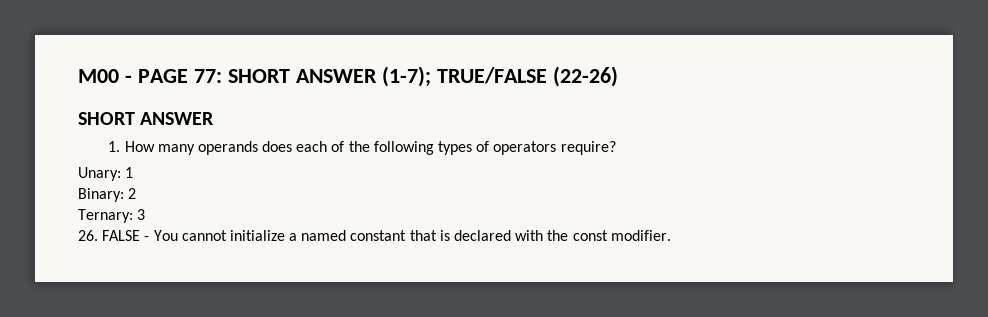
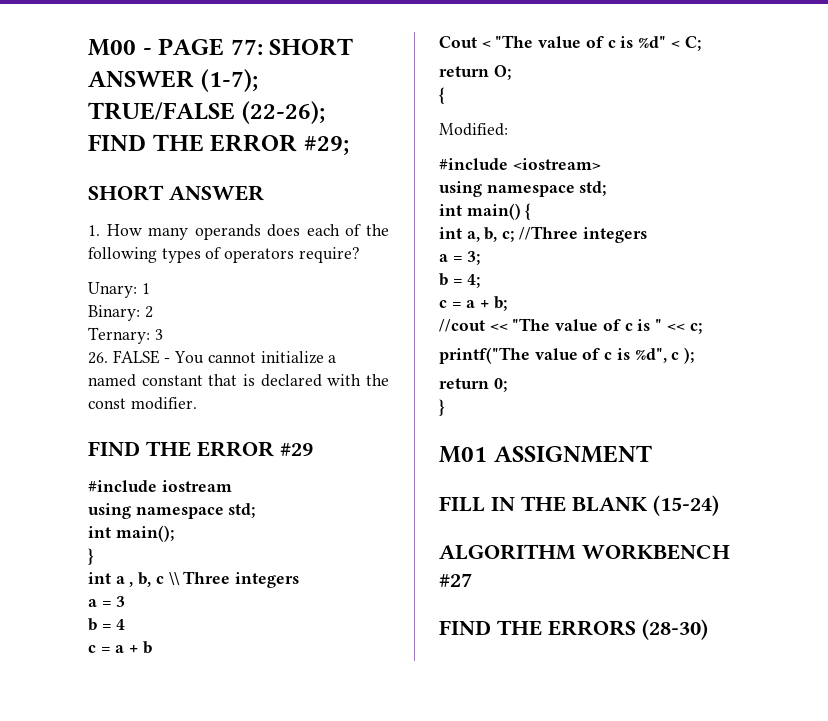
- M00 - PAGE 77: SHORT ANSWER (1-7); TRUE/FALSE (22-26)
+ M00 - PAGE 77: SHORT ANSWER (1-7); TRUE/FALSE (22-26); FIND THE ERROR #29;
+ FIND THE ERROR #29
+ #include iostream
+ using namespace std;
+ int main();
+ }
+ int a , b, c \\ Three integers
+ a = 3
+ b = 4
+ c = a + b
+ Cout < "The value of c is %d" < C;
+ return O;
+ {
+ Modified:
+ #include <iostream>
+ using namespace std;
+ int main() {
+ int a, b, c; //Three integers
+ a = 3;
+ b = 4;
+ c = a + b;
+ //cout << "The value of c is " << c;
+ printf("The value of c is %d", c );
+ return 0;
+ }
+ M01 ASSIGNMENT
+ FILL IN THE BLANK (15-24)
+ ALGORITHM WORKBENCH #27
+ FIND THE ERRORS (28-30)

